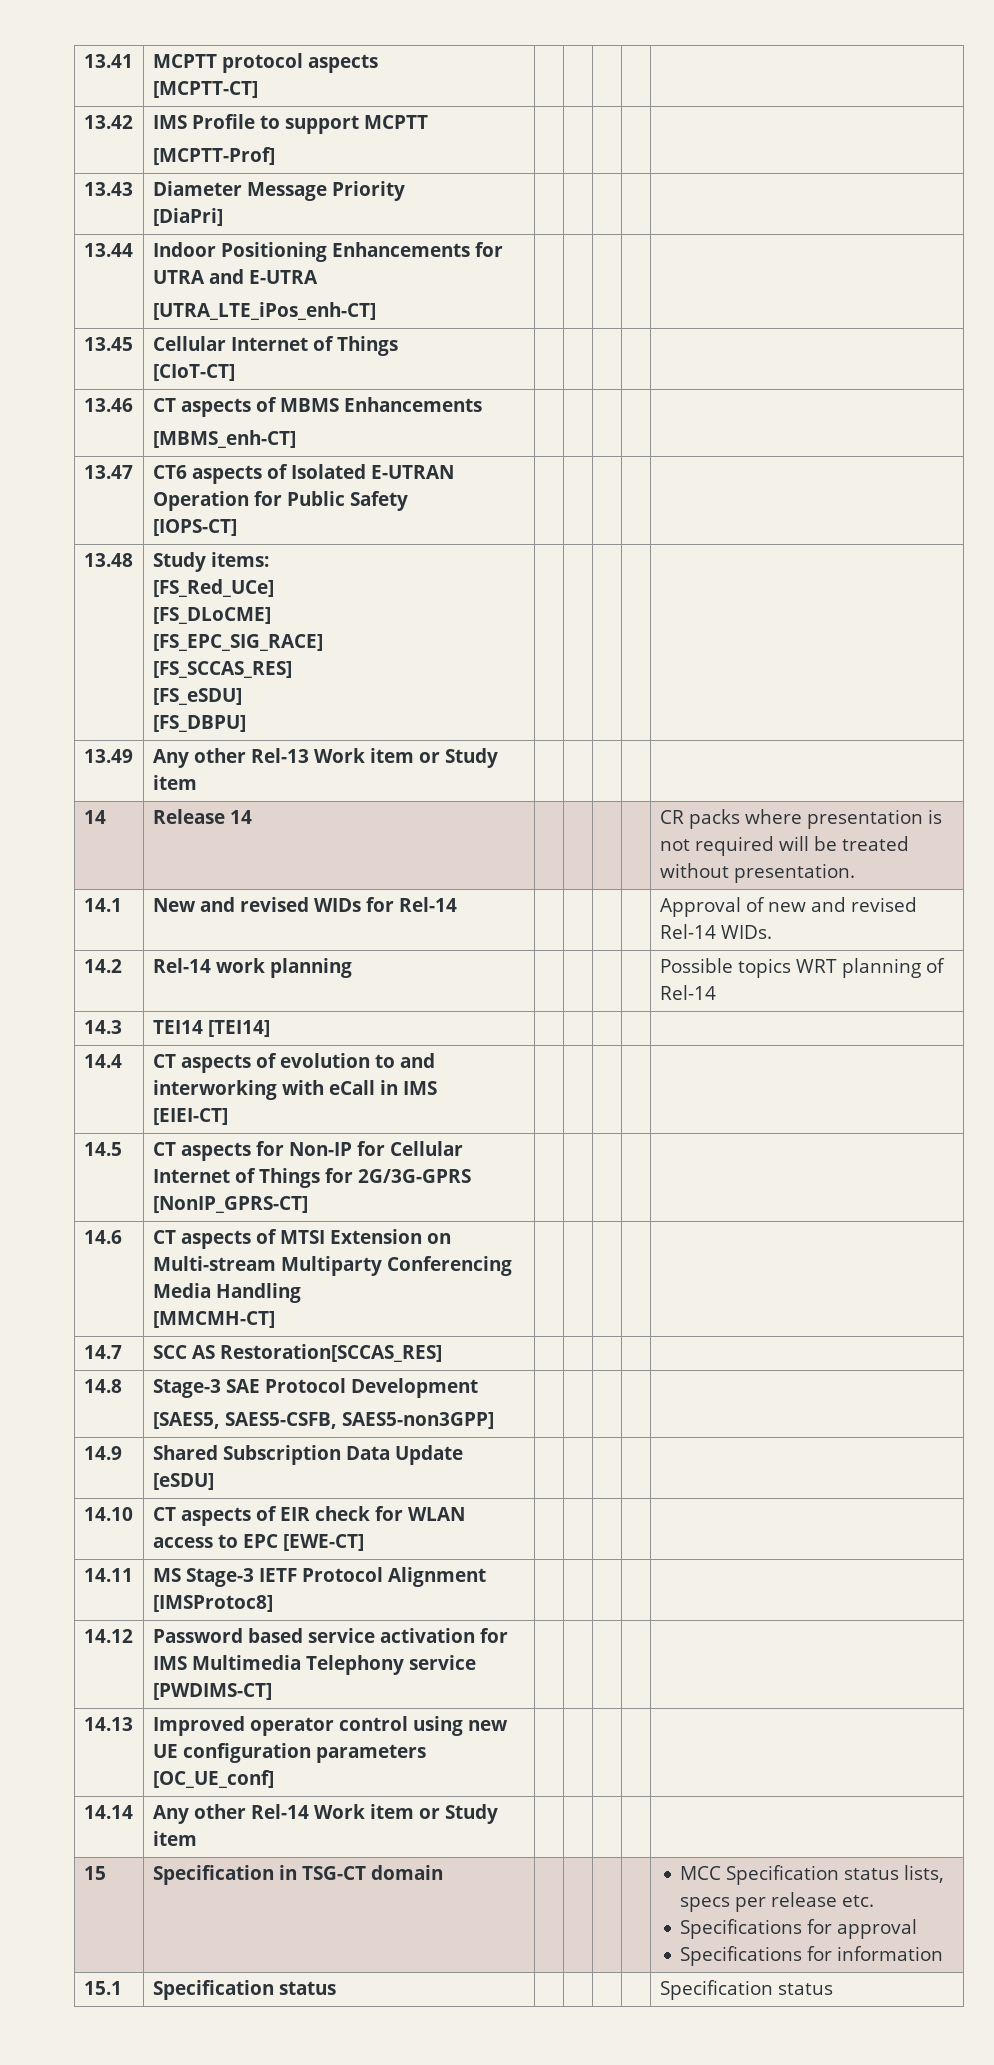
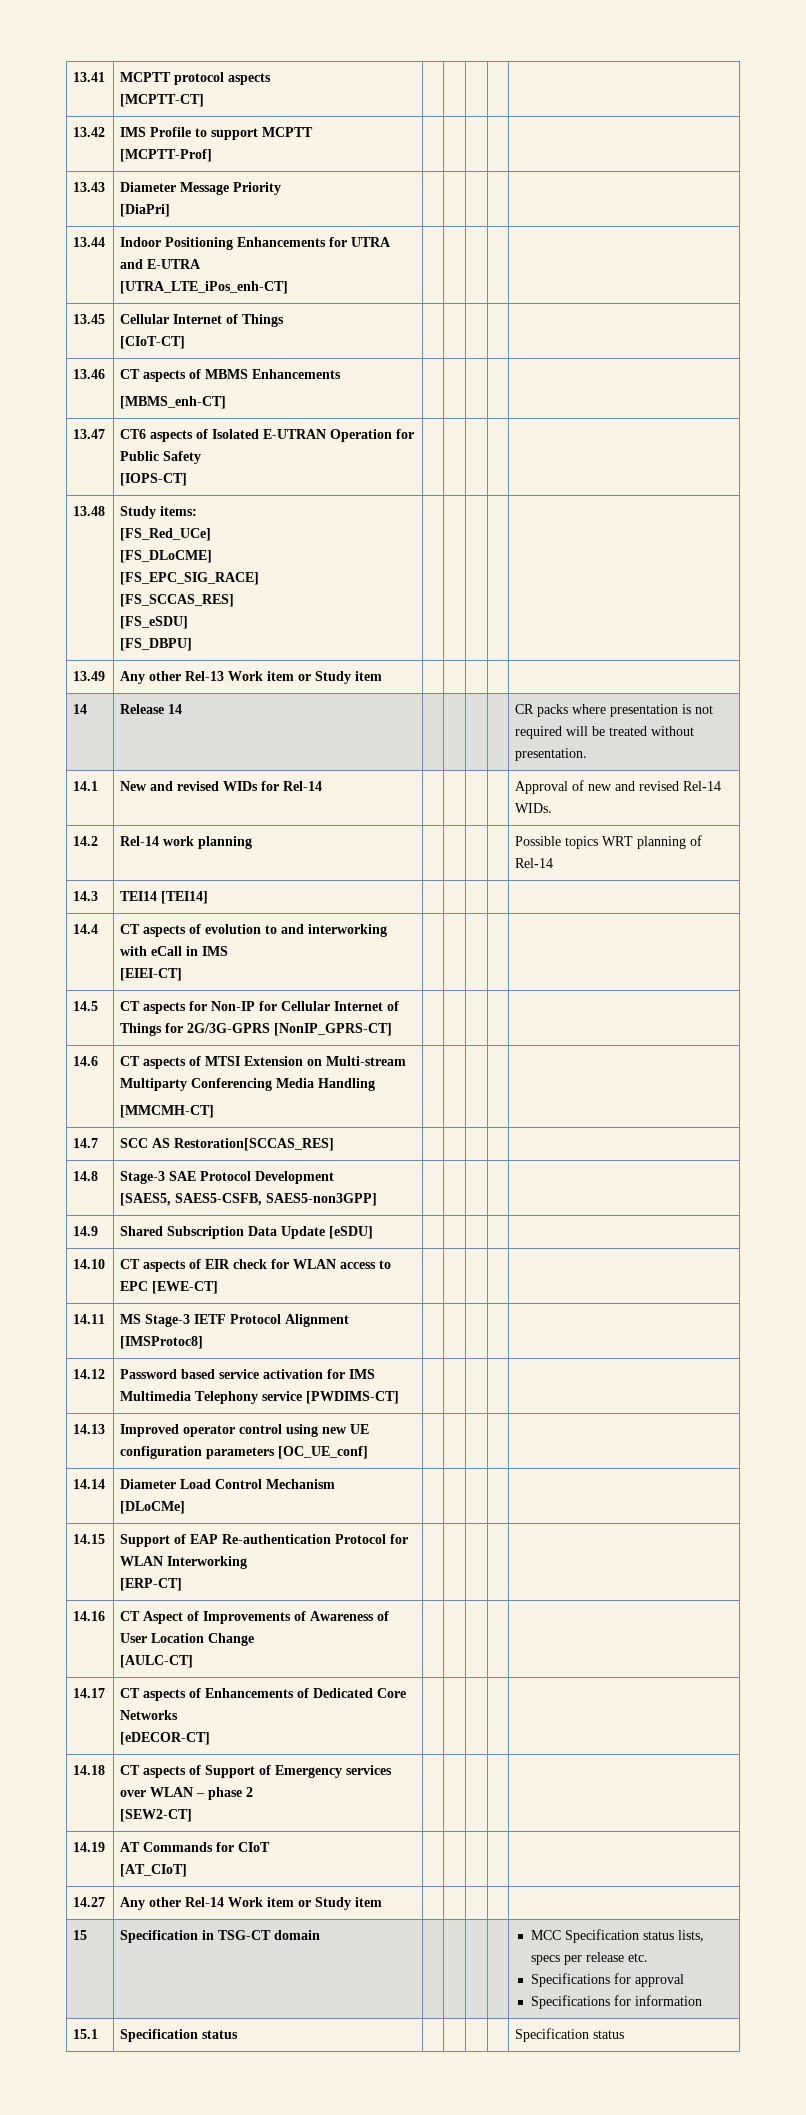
- 14.14 | Any other Rel-14 Work item or Study item | | | | |
+ 14.14 | Diameter Load Control Mechanism
+ [DLoCMe] | | | | |
+ 14.15 | Support of EAP Re-authentication Protocol for WLAN Interworking
+ [ERP-CT] | | | | |
+ 14.16 | CT Aspect of Improvements of Awareness of User Location Change
+ [AULC-CT] | | | | |
+ 14.17 | CT aspects of Enhancements of Dedicated Core Networks
+ [eDECOR-CT] | | | | |
+ 14.18 | CT aspects of Support of Emergency services over WLAN – phase 2
+ [SEW2-CT] | | | | |
+ 14.19 | AT Commands for CIoT
+ [AT_CIoT] | | | | |
+ 14.27 | Any other Rel-14 Work item or Study item | | | | |

